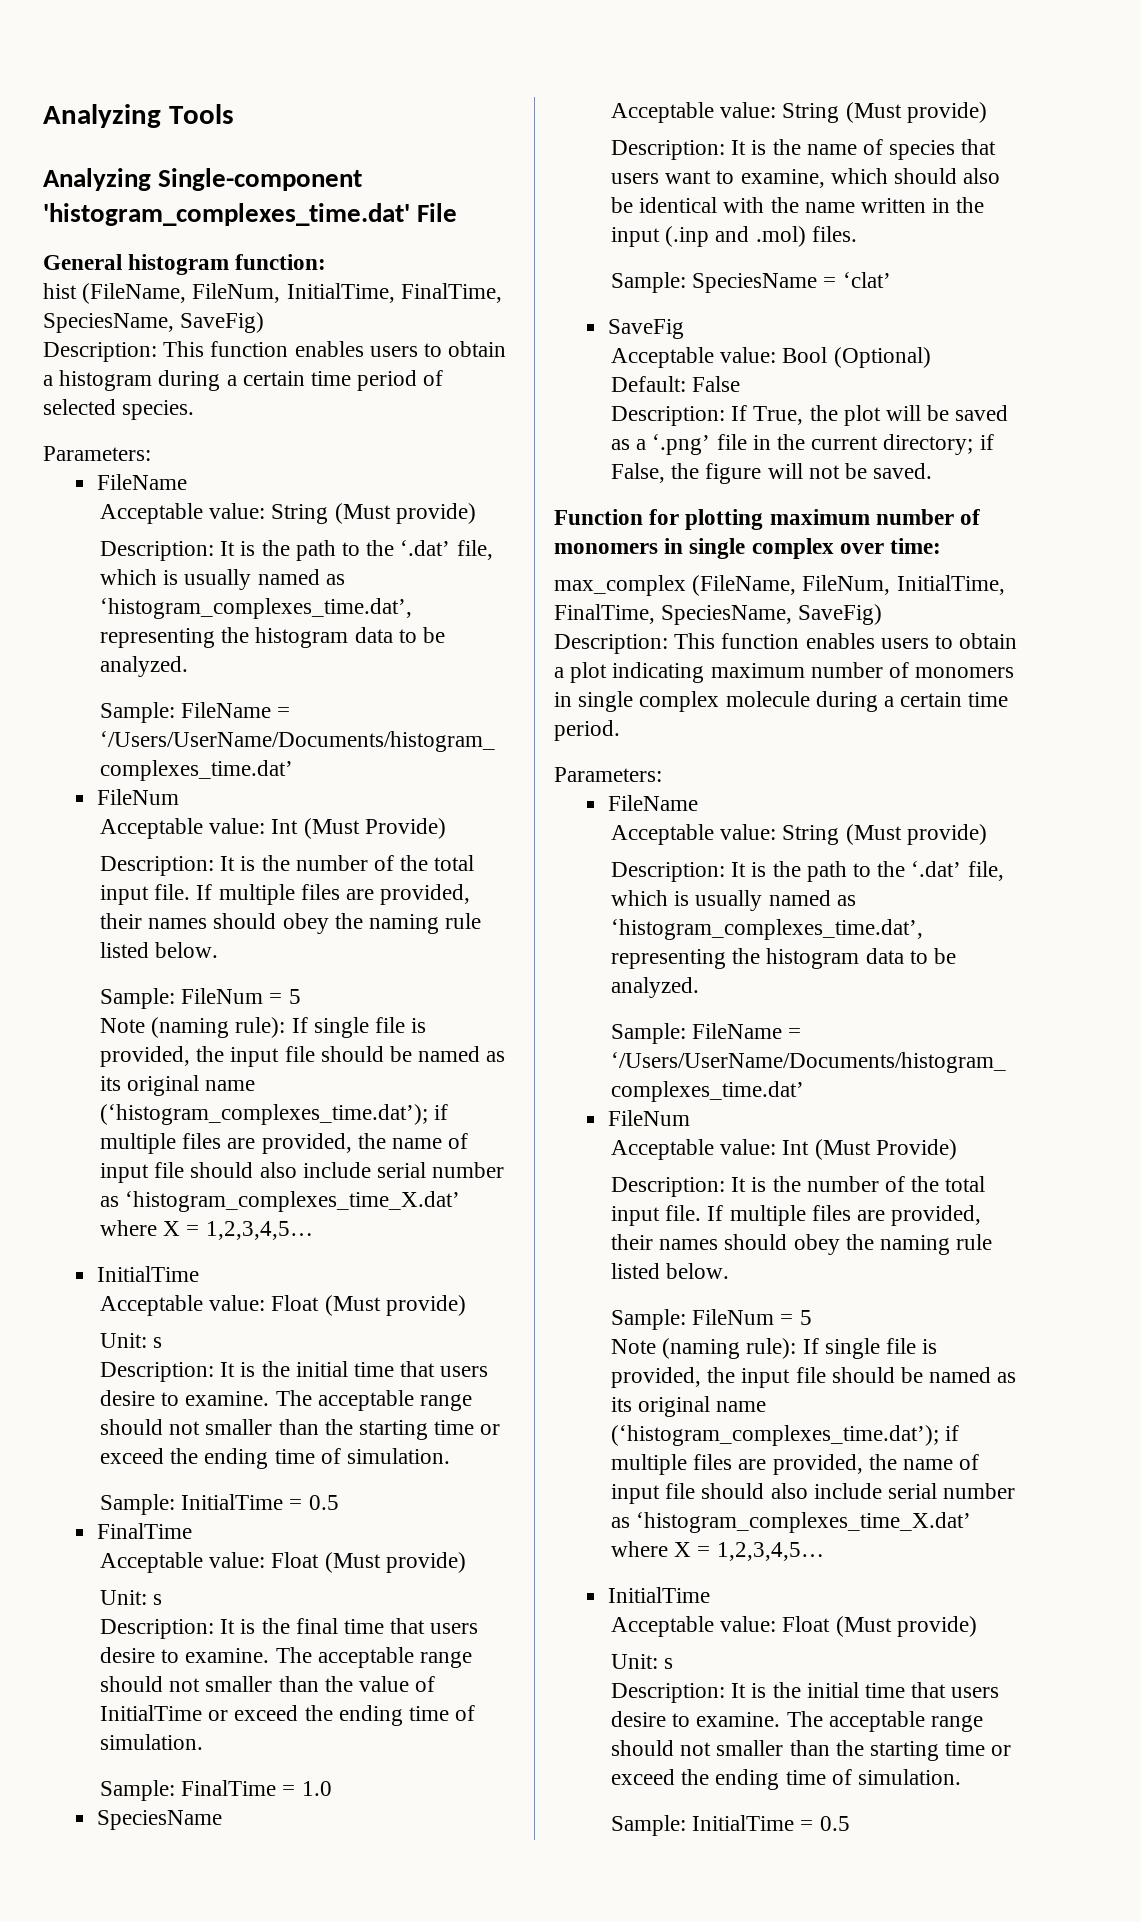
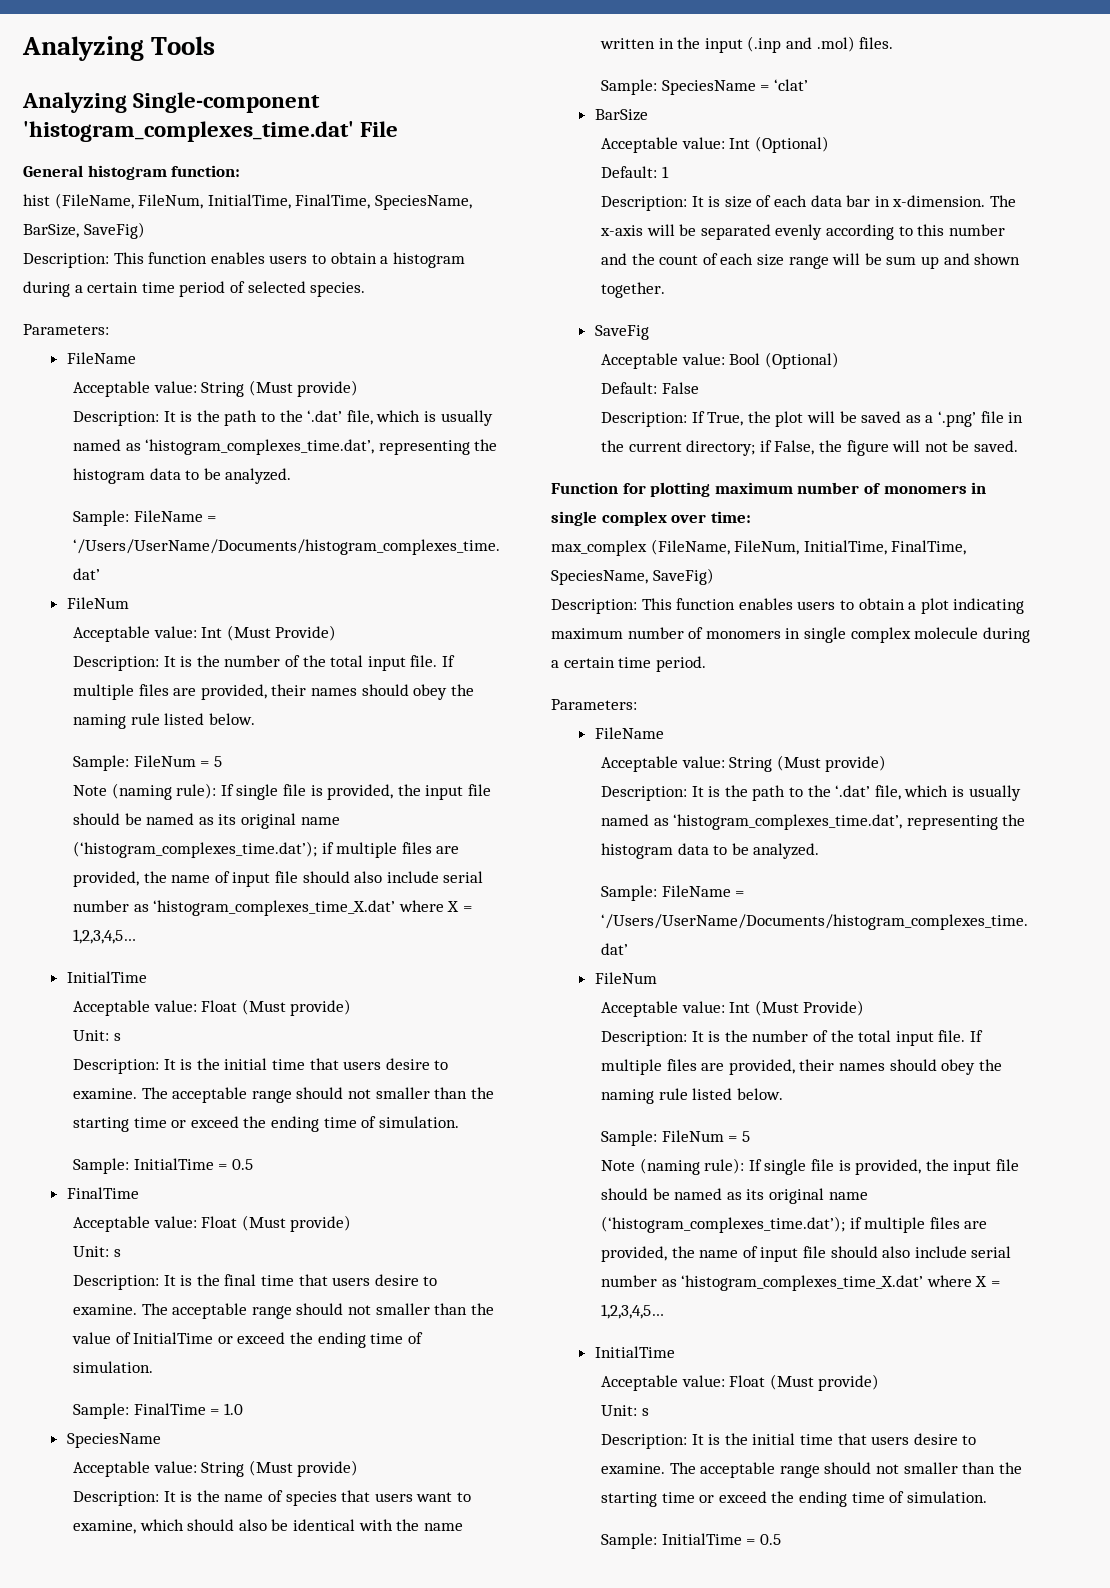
- hist (FileName, FileNum, InitialTime, FinalTime, SpeciesName, SaveFig)
+ hist (FileName, FileNum, InitialTime, FinalTime, SpeciesName, BarSize, SaveFig)
+ BarSize
+ Acceptable value: Int (Optional)
+ Default: 1
+ Description: It is size of each data bar in x-dimension. The x-axis will be separated evenly according to this number and the count of each size range will be sum up and shown together.

